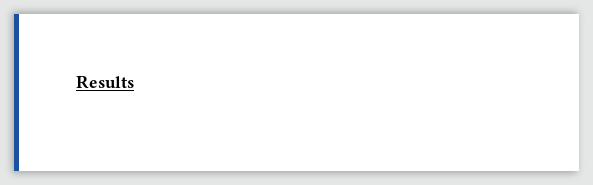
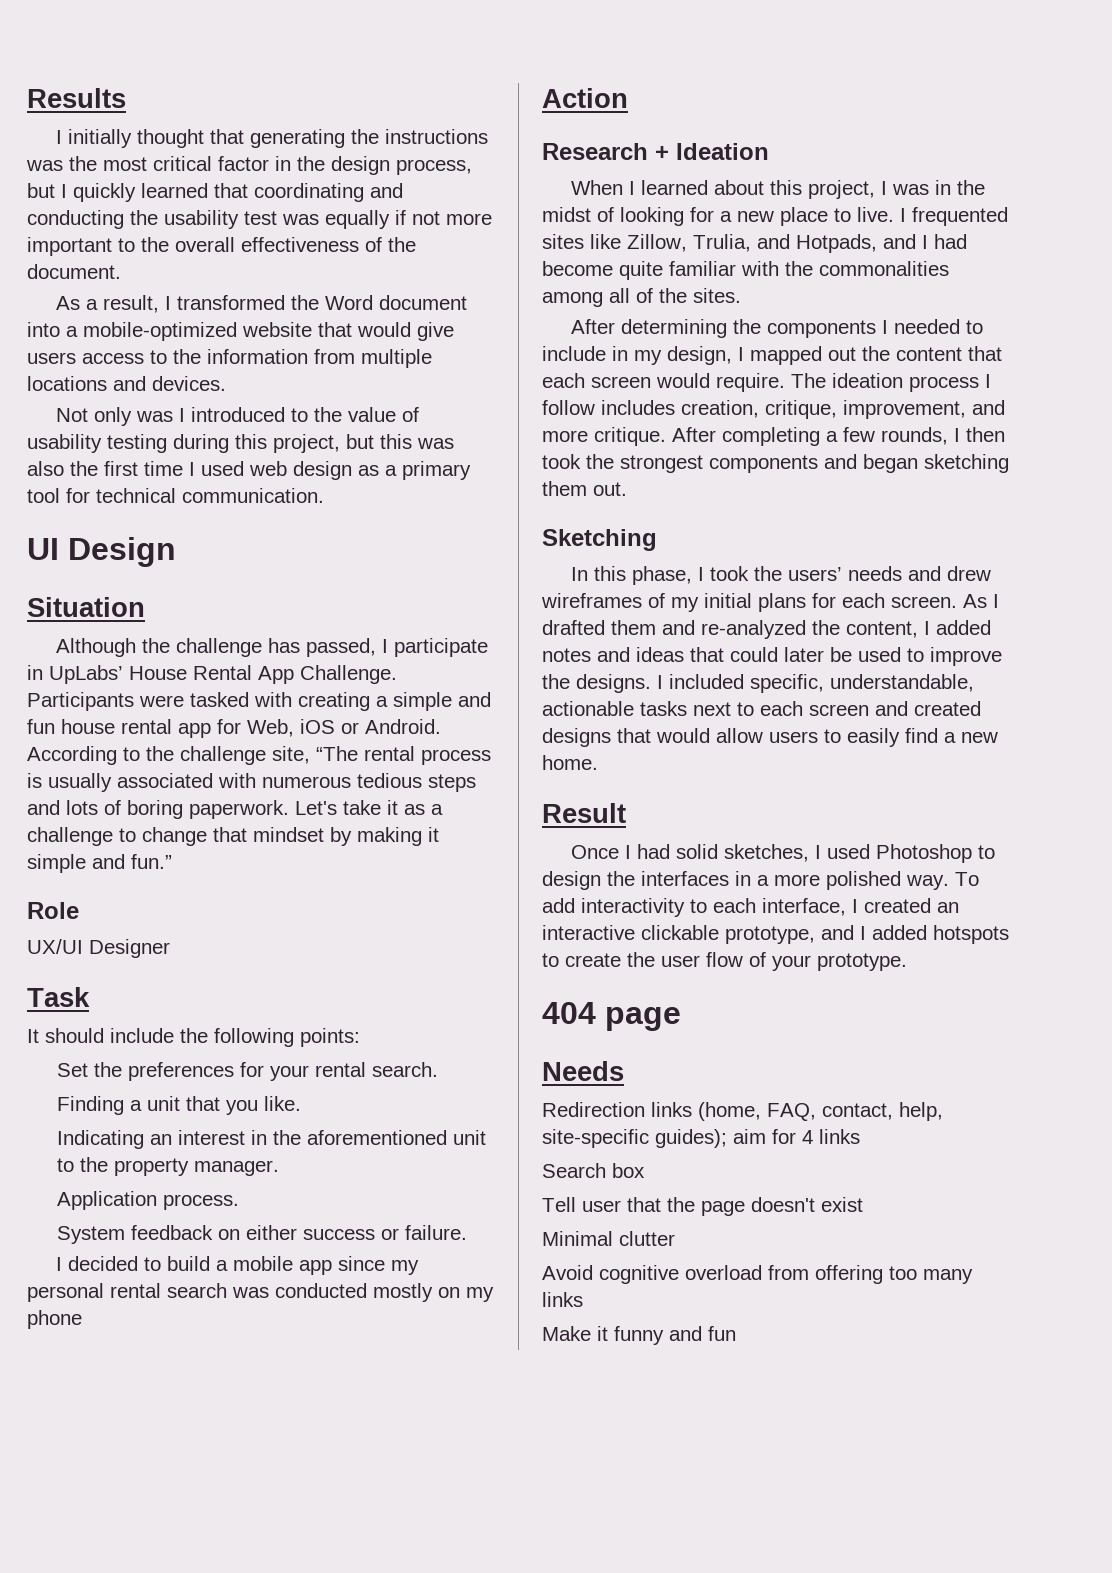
+ I initially thought that generating the instructions was the most critical factor in the design process, but I quickly learned that coordinating and conducting the usability test was equally if not more important to the overall effectiveness of the document.
+ As a result, I transformed the Word document into a mobile-optimized website that would give users access to the information from multiple locations and devices.
+ Not only was I introduced to the value of usability testing during this project, but this was also the first time I used web design as a primary tool for technical communication.
+ UI Design
+ Situation
+ Although the challenge has passed, I participate in UpLabs’ House Rental App Challenge. Participants were tasked with creating a simple and fun house rental app for Web, iOS or Android. According to the challenge site, “The rental process is usually associated with numerous tedious steps and lots of boring paperwork. Let's take it as a challenge to change that mindset by making it simple and fun.”
+ Role
+ UX/UI Designer
+ Task
+ It should include the following points:
+ Set the preferences for your rental search.
+ Finding a unit that you like.
+ Indicating an interest in the aforementioned unit to the property manager.
+ Application process.
+ System feedback on either success or failure.
+ I decided to build a mobile app since my personal rental search was conducted mostly on my phone
+ Action
+ Research + Ideation
+ When I learned about this project, I was in the midst of looking for a new place to live. I frequented sites like Zillow, Trulia, and Hotpads, and I had become quite familiar with the commonalities among all of the sites.
+ After determining the components I needed to include in my design, I mapped out the content that each screen would require. The ideation process I follow includes creation, critique, improvement, and more critique. After completing a few rounds, I then took the strongest components and began sketching them out.
+ Sketching
+ In this phase, I took the users’ needs and drew wireframes of my initial plans for each screen. As I drafted them and re-analyzed the content, I added notes and ideas that could later be used to improve the designs. I included specific, understandable, actionable tasks next to each screen and created designs that would allow users to easily find a new home.
+ Result
+ Once I had solid sketches, I used Photoshop to design the interfaces in a more polished way. To add interactivity to each interface, I created an interactive clickable prototype, and I added hotspots to create the user flow of your prototype.
+ 404 page
+ Needs
+ Redirection links (home, FAQ, contact, help, site-specific guides); aim for 4 links
+ Search box
+ Tell user that the page doesn't exist
+ Minimal clutter
+ Avoid cognitive overload from offering too many links
+ Make it funny and fun

